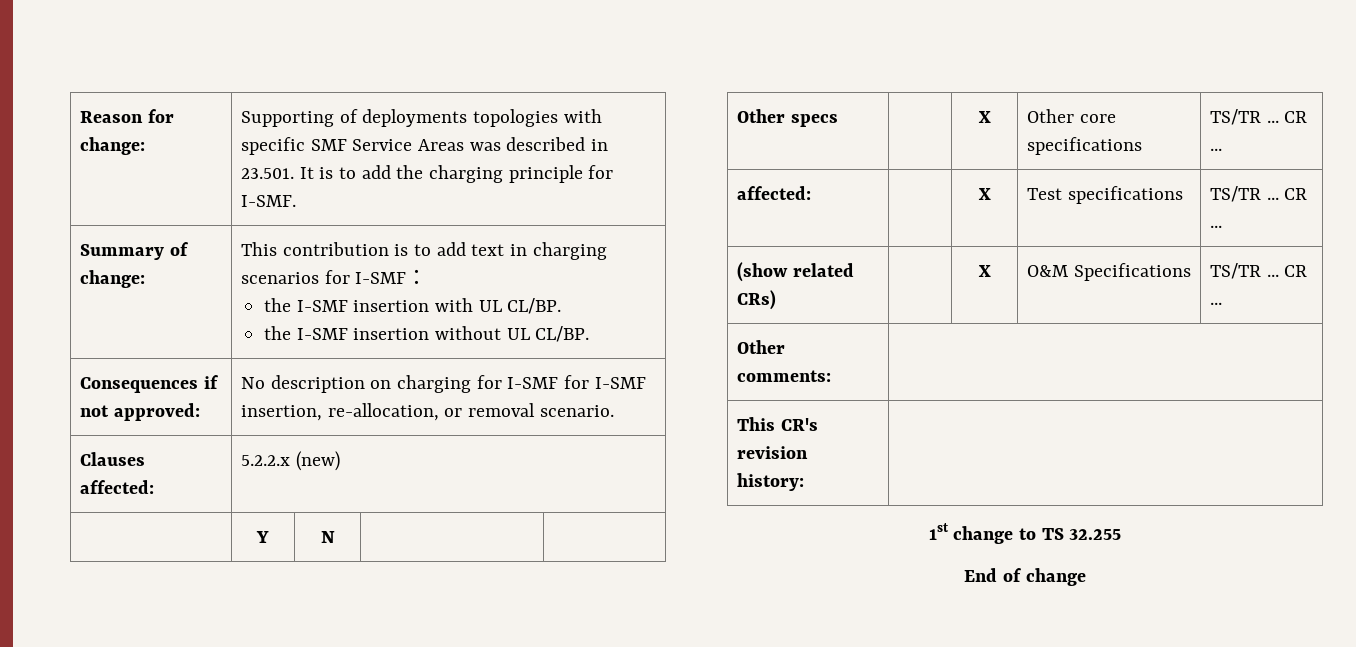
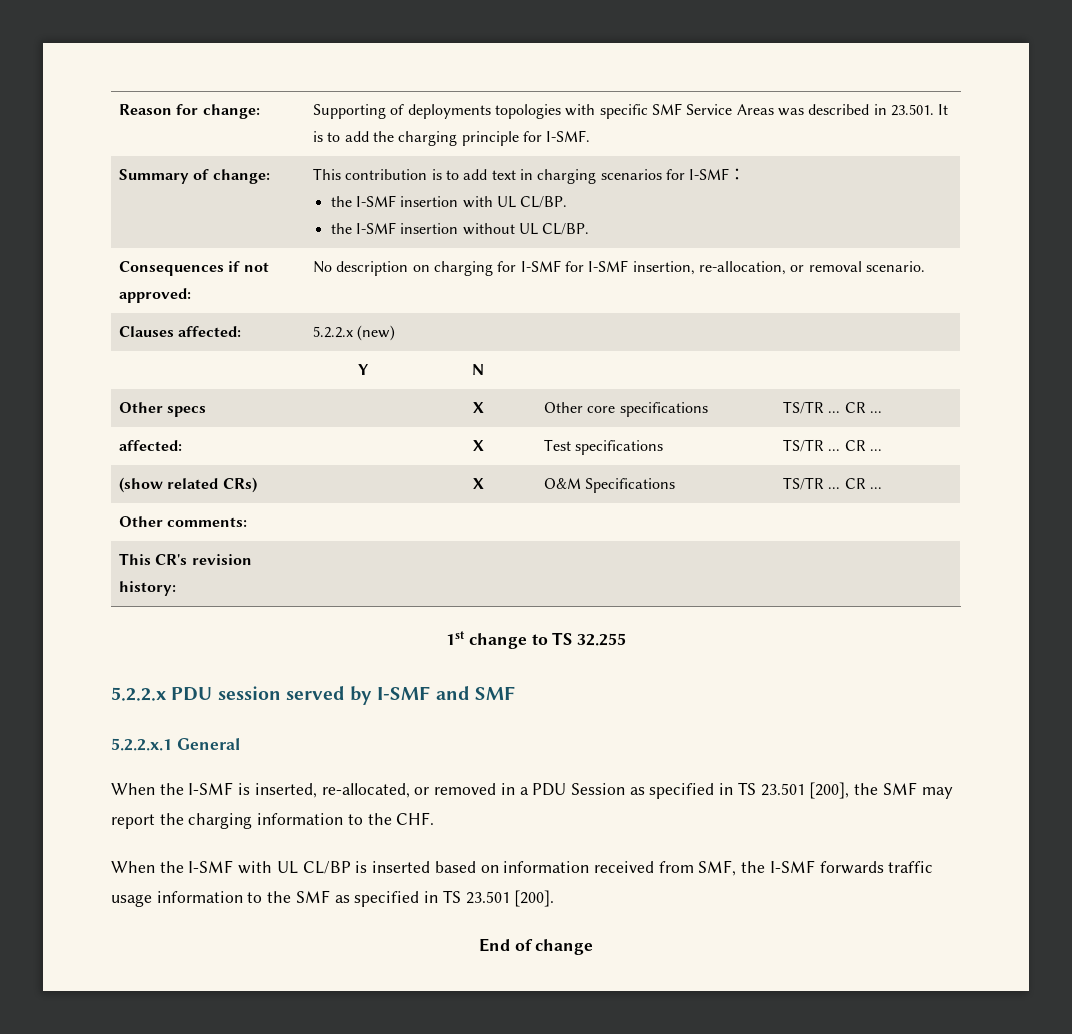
+ 5.2.2.x PDU session served by I-SMF and SMF
+ 5.2.2.x.1 General
+ When the I-SMF is inserted, re-allocated, or removed in a PDU Session as specified in TS 23.501 [200], the SMF may report the charging information to the CHF.
+ When the I-SMF with UL CL/BP is inserted based on information received from SMF, the I-SMF forwards traffic usage information to the SMF as specified in TS 23.501 [200].

